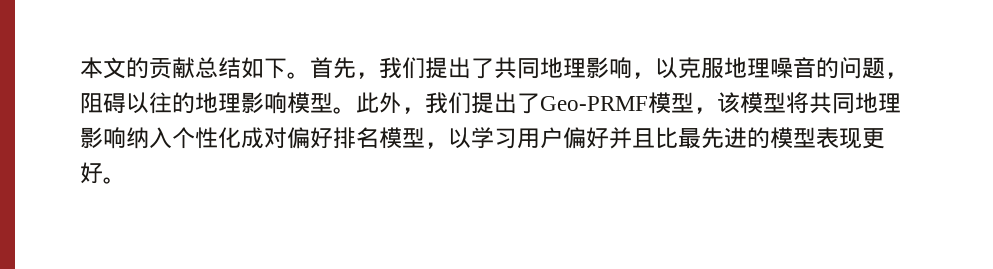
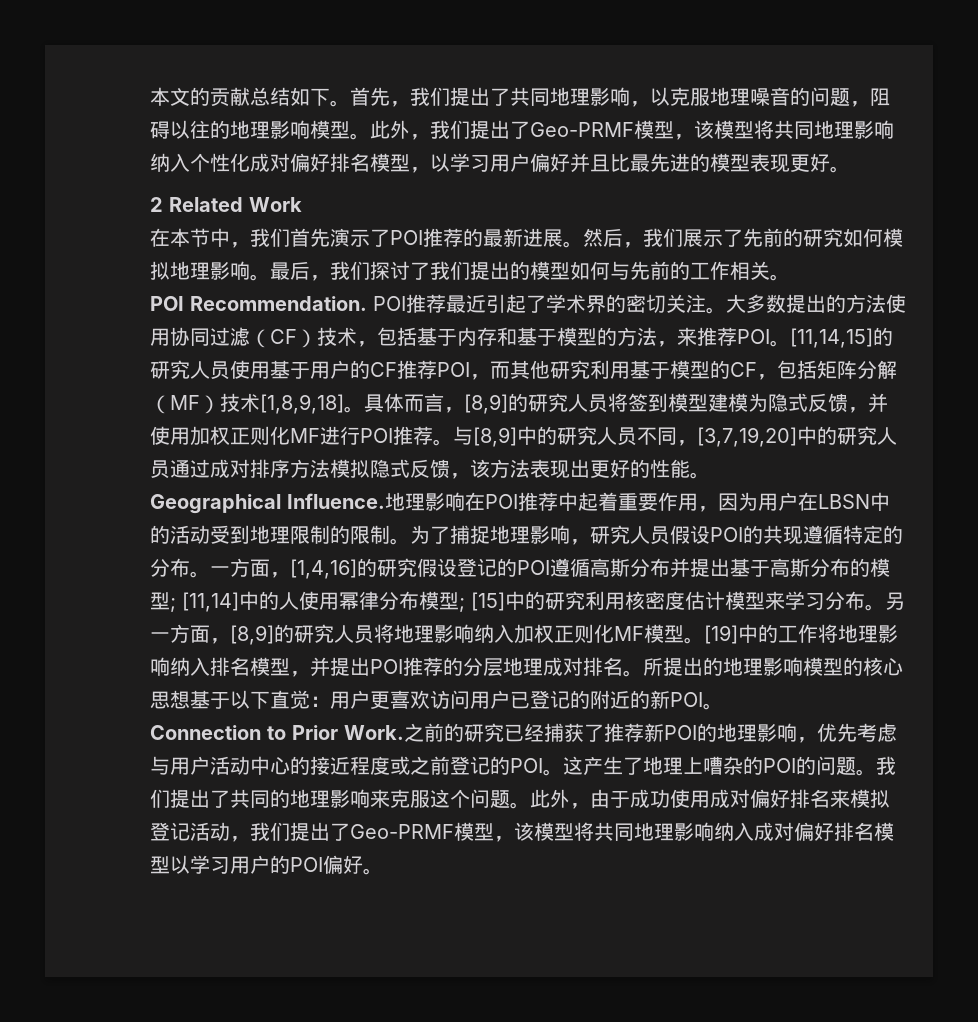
+ 2 Related Work
+ 在本节中，我们首先演示了POI推荐的最新进展。然后，我们展示了先前的研究如何模拟地理影响。最后，我们探讨了我们提出的模型如何与先前的工作相关。
+ POI Recommendation. POI推荐最近引起了学术界的密切关注。大多数提出的方法使用协同过滤（CF）技术，包括基于内存和基于模型的方法，来推荐POI。[11,14,15]的研究人员使用基于用户的CF推荐POI，而其他研究利用基于模型的CF，包括矩阵分解（MF）技术[1,8,9,18]。具体而言，[8,9]的研究人员将签到模型建模为隐式反馈，并使用加权正则化MF进行POI推荐。与[8,9]中的研究人员不同，[3,7,19,20]中的研究人员通过成对排序方法模拟隐式反馈，该方法表现出更好的性能。
+ Geographical Influence.地理影响在POI推荐中起着重要作用，因为用户在LBSN中的活动受到地理限制的限制。为了捕捉地理影响，研究人员假设POI的共现遵循特定的分布。一方面，[1,4,16]的研究假设登记的POI遵循高斯分布并提出基于高斯分布的模型; [11,14]中的人使用幂律分布模型; [15]中的研究利用核密度估计模型来学习分布。另一方面，[8,9]的研究人员将地理影响纳入加权正则化MF模型。[19]中的工作将地理影响纳入排名模型，并提出POI推荐的分层地理成对排名。所提出的地理影响模型的核心思想基于以下直觉：用户更喜欢访问用户已登记的附近的新POI。
+ Connection to Prior Work.之前的研究已经捕获了推荐新POI的地理影响，优先考虑与用户活动中心的接近程度或之前登记的POI。这产生了地理上嘈杂的POI的问题。我们提出了共同的地理影响来克服这个问题。此外，由于成功使用成对偏好排名来模拟登记活动，我们提出了Geo-PRMF模型，该模型将共同地理影响纳入成对偏好排名模型以学习用户的POI偏好。

